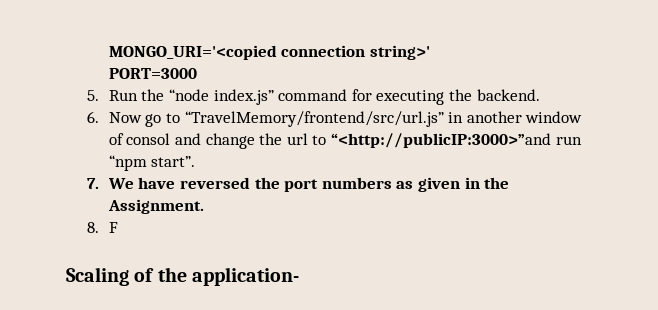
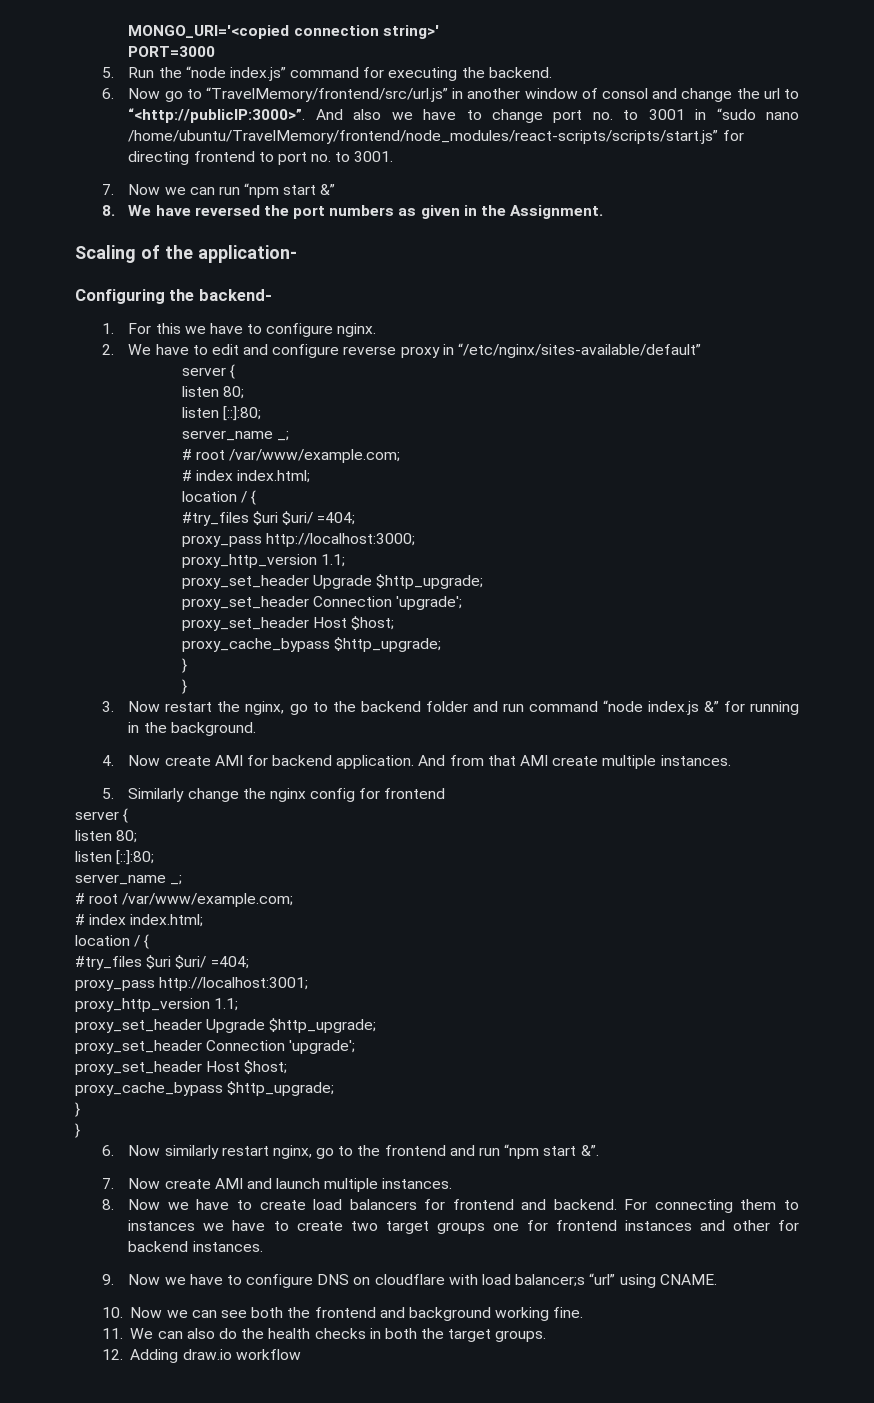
- 6. Now go to “TravelMemory/frontend/src/url.js” in another window of consol and change the url to “<http://publicIP:3000>”and run “npm start”.
- 7. We have reversed the port numbers as given in the Assignment.
+ 6. Now go to “TravelMemory/frontend/src/url.js” in another window of consol and change the url to “<http://publicIP:3000>”. And also we have to change port no. to 3001 in “sudo nano /home/ubuntu/TravelMemory/frontend/node_modules/react-scripts/scripts/start.js” for directing frontend to port no. to 3001.
+ 7. Now we can run “npm start &”
+ 8. We have reversed the port numbers as given in the Assignment.
- 8. F
+ Configuring the backend-
+ 1. For this we have to configure nginx.
+ 2. We have to edit and configure reverse proxy in “/etc/nginx/sites-available/default”
+ server {
+ listen 80;
+ listen [::]:80;
+ server_name _;
+ # root /var/www/example.com;
+ # index index.html;
+ location / {
+ #try_files $uri $uri/ =404;
+ proxy_pass http://localhost:3000;
+ proxy_http_version 1.1;
+ proxy_set_header Upgrade $http_upgrade;
+ proxy_set_header Connection 'upgrade';
+ proxy_set_header Host $host;
+ proxy_cache_bypass $http_upgrade;
+ }
+ }
+ 3. Now restart the nginx, go to the backend folder and run command “node index.js &” for running in the background.
+ 4. Now create AMI for backend application. And from that AMI create multiple instances.
+ 5. Similarly change the nginx config for frontend
+ server {
+ listen 80;
+ listen [::]:80;
+ server_name _;
+ # root /var/www/example.com;
+ # index index.html;
+ location / {
+ #try_files $uri $uri/ =404;
+ proxy_pass http://localhost:3001;
+ proxy_http_version 1.1;
+ proxy_set_header Upgrade $http_upgrade;
+ proxy_set_header Connection 'upgrade';
+ proxy_set_header Host $host;
+ proxy_cache_bypass $http_upgrade;
+ }
+ }
+ 6. Now similarly restart nginx, go to the frontend and run “npm start &”.
+ 7. Now create AMI and launch multiple instances.
+ 8. Now we have to create load balancers for frontend and backend. For connecting them to instances we have to create two target groups one for frontend instances and other for backend instances.
+ 9. Now we have to configure DNS on cloudflare with load balancer;s “url” using CNAME.
+ 10. Now we can see both the frontend and background working fine.
+ 11. We can also do the health checks in both the target groups.
+ 12. Adding draw.io workflow

